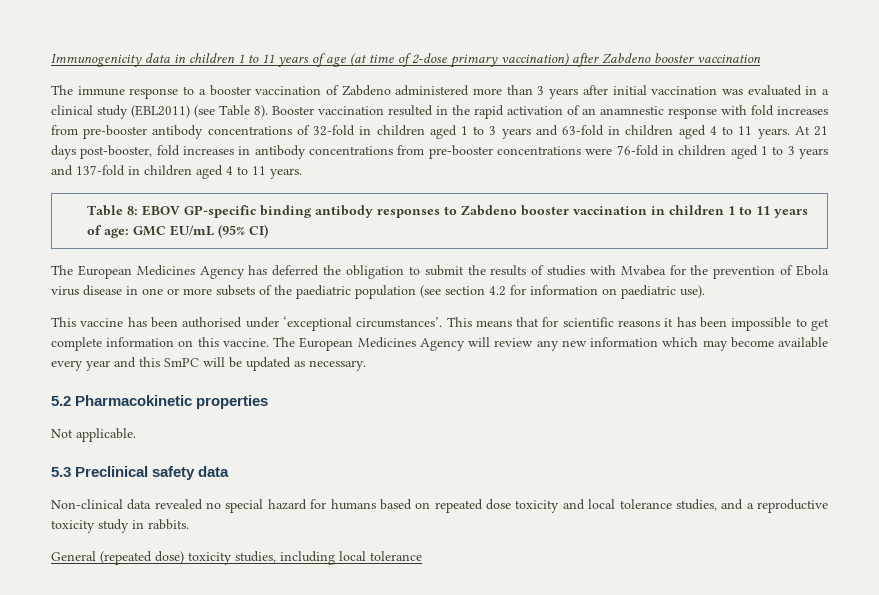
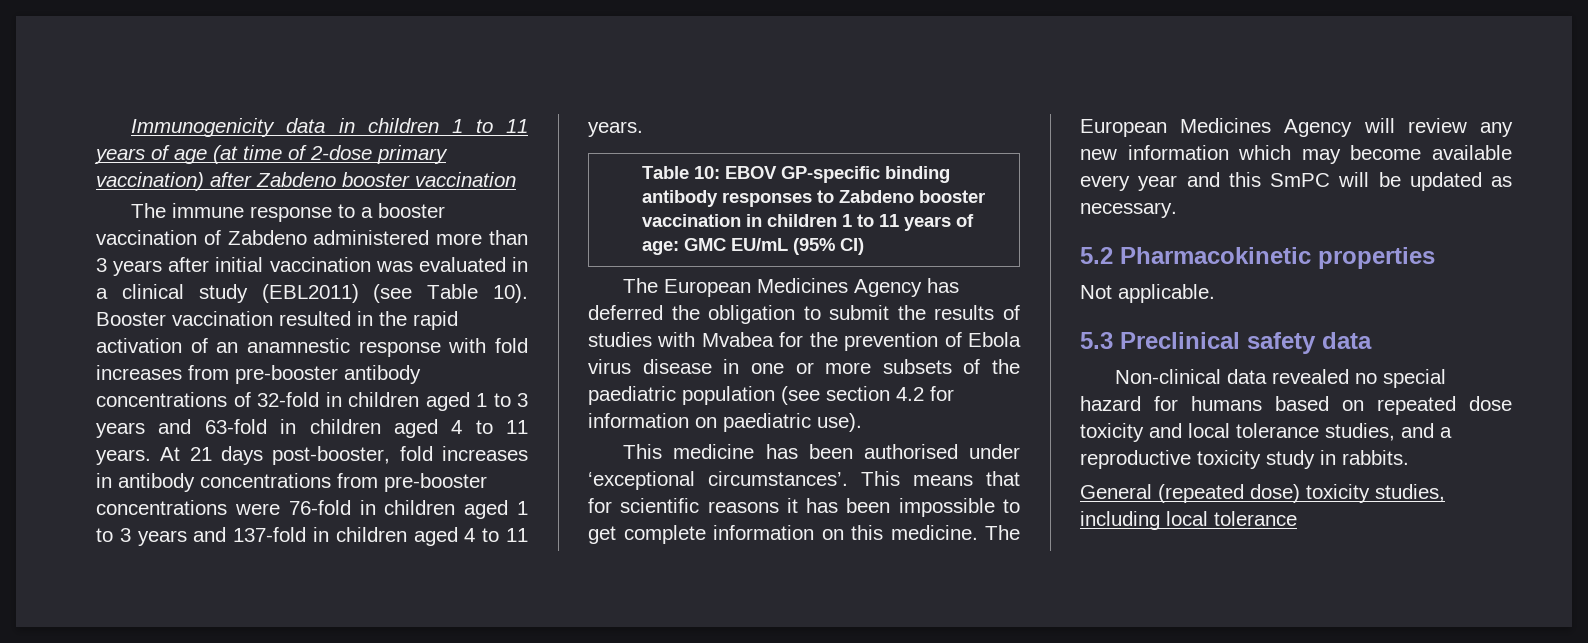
- The immune response to a booster vaccination of Zabdeno administered more than 3 years after initial vaccination was evaluated in a clinical study (EBL2011) (see Table 8).
+ The immune response to a booster vaccination of Zabdeno administered more than 3 years after initial vaccination was evaluated in a clinical study (EBL2011) (see Table 10).
- Table 8: EBOV GP-specific binding antibody responses to Zabdeno booster vaccination in children 1 to 11 years of age: GMC EU/mL (95% CI)
+ Table 10: EBOV GP-specific binding antibody responses to Zabdeno booster vaccination in children 1 to 11 years of age: GMC EU/mL (95% CI)
- This vaccine has been authorised under ‘exceptional circumstances’.
+ This medicine has been authorised under ‘exceptional circumstances’.
- This means that for scientific reasons it has been impossible to get complete information on this vaccine.
+ This means that for scientific reasons it has been impossible to get complete information on this medicine.

